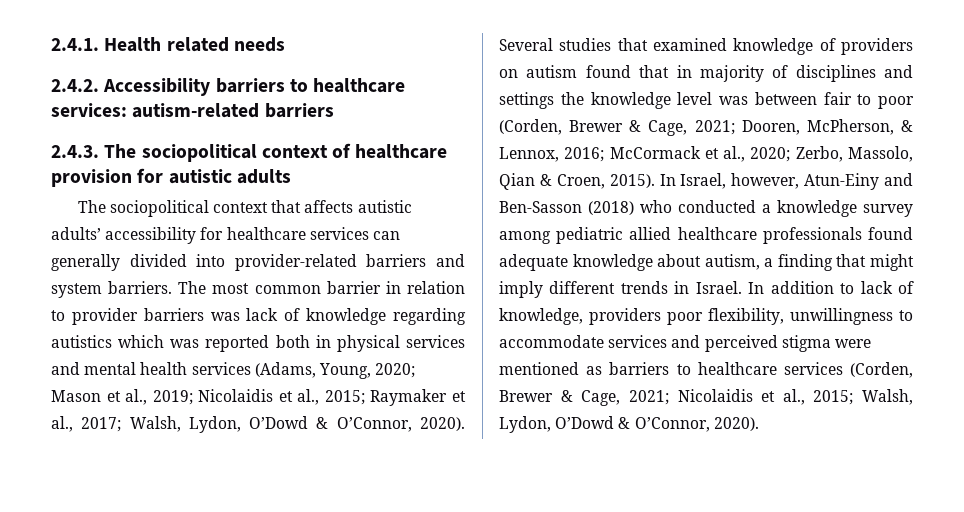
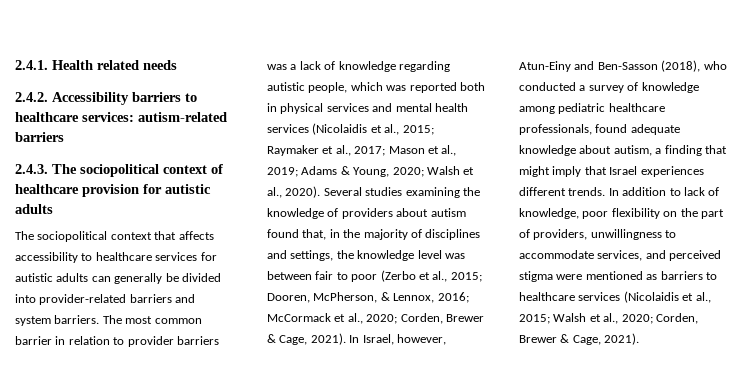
- The sociopolitical context that affects autistic adults’ accessibility for healthcare services can generally divided into provider-related barriers and system barriers.
+ The sociopolitical context that affects accessibility to healthcare services for autistic adults can generally be divided into provider-related barriers and system barriers.
- The most common barrier in relation to provider barriers was lack of knowledge regarding autistics which was reported both in physical services and mental health services (Adams, Young, 2020; Mason et al., 2019; Nicolaidis et al., 2015; Raymaker et al., 2017; Walsh, Lydon, O’Dowd & O’Connor, 2020).
+ The most common barrier in relation to provider barriers was a lack of knowledge regarding autistic people, which was reported both in physical services and mental health services (Nicolaidis et al., 2015; Raymaker et al., 2017; Mason et al., 2019; Adams & Young, 2020; Walsh et al., 2020).
- Several studies that examined knowledge of providers on autism found that in majority of disciplines and settings the knowledge level was between fair to poor (Corden, Brewer & Cage, 2021; Dooren, McPherson, & Lennox, 2016; McCormack et al., 2020; Zerbo, Massolo, Qian & Croen, 2015).
+ Several studies examining the knowledge of providers about autism found that, in the majority of disciplines and settings, the knowledge level was between fair to poor (Zerbo et al., 2015; Dooren, McPherson, & Lennox, 2016; McCormack et al., 2020; Corden, Brewer & Cage, 2021).
- In Israel, however, Atun-Einy and Ben-Sasson (2018) who conducted a knowledge survey among pediatric allied healthcare professionals found adequate knowledge about autism, a finding that might imply different trends in Israel.
+ In Israel, however, Atun-Einy and Ben-Sasson (2018), who conducted a survey of knowledge among pediatric healthcare professionals, found adequate knowledge about autism, a finding that might imply that Israel experiences different trends.
- In addition to lack of knowledge, providers poor flexibility, unwillingness to accommodate services and perceived stigma were mentioned as barriers to healthcare services (Corden, Brewer & Cage, 2021; Nicolaidis et al., 2015; Walsh, Lydon, O’Dowd & O’Connor, 2020).
+ In addition to lack of knowledge, poor flexibility on the part of providers, unwillingness to accommodate services, and perceived stigma were mentioned as barriers to healthcare services (Nicolaidis et al., 2015; Walsh et al., 2020; Corden, Brewer & Cage, 2021).

